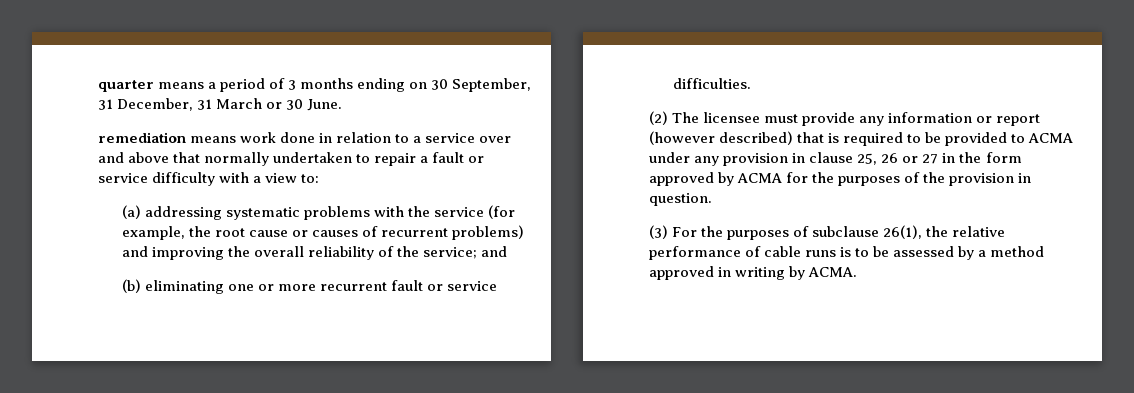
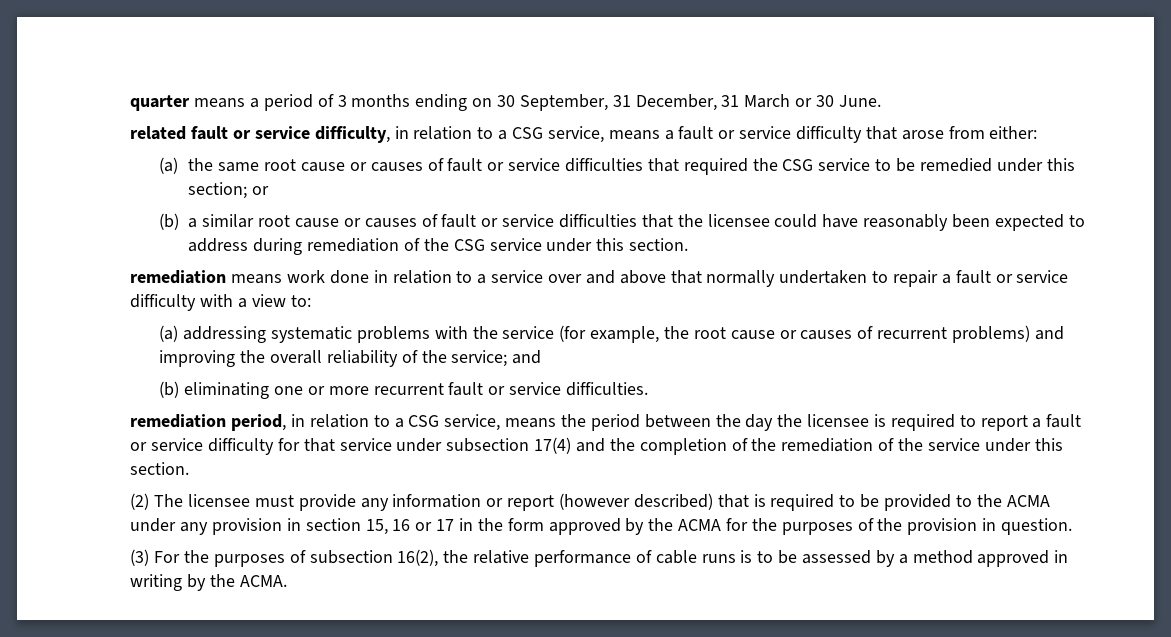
+ related fault or service difficulty, in relation to a CSG service, means a fault or service difficulty that arose from either:
+ (a) the same root cause or causes of fault or service difficulties that required the CSG service to be remedied under this section; or
+ (b) a similar root cause or causes of fault or service difficulties that the licensee could have reasonably been expected to address during remediation of the CSG service under this section.
+ remediation period, in relation to a CSG service, means the period between the day the licensee is required to report a fault or service difficulty for that service under subsection 17(4) and the completion of the remediation of the service under this section.
- (2) The licensee must provide any information or report (however described) that is required to be provided to ACMA under any provision in clause 25, 26 or 27 in the form approved by ACMA for the purposes of the provision in question.
+ (2) The licensee must provide any information or report (however described) that is required to be provided to the ACMA under any provision in section 15, 16 or 17 in the form approved by the ACMA for the purposes of the provision in question.
- (3) For the purposes of subclause 26(1), the relative performance of cable runs is to be assessed by a method approved in writing by ACMA.
+ (3) For the purposes of subsection 16(2), the relative performance of cable runs is to be assessed by a method approved in writing by the ACMA.

